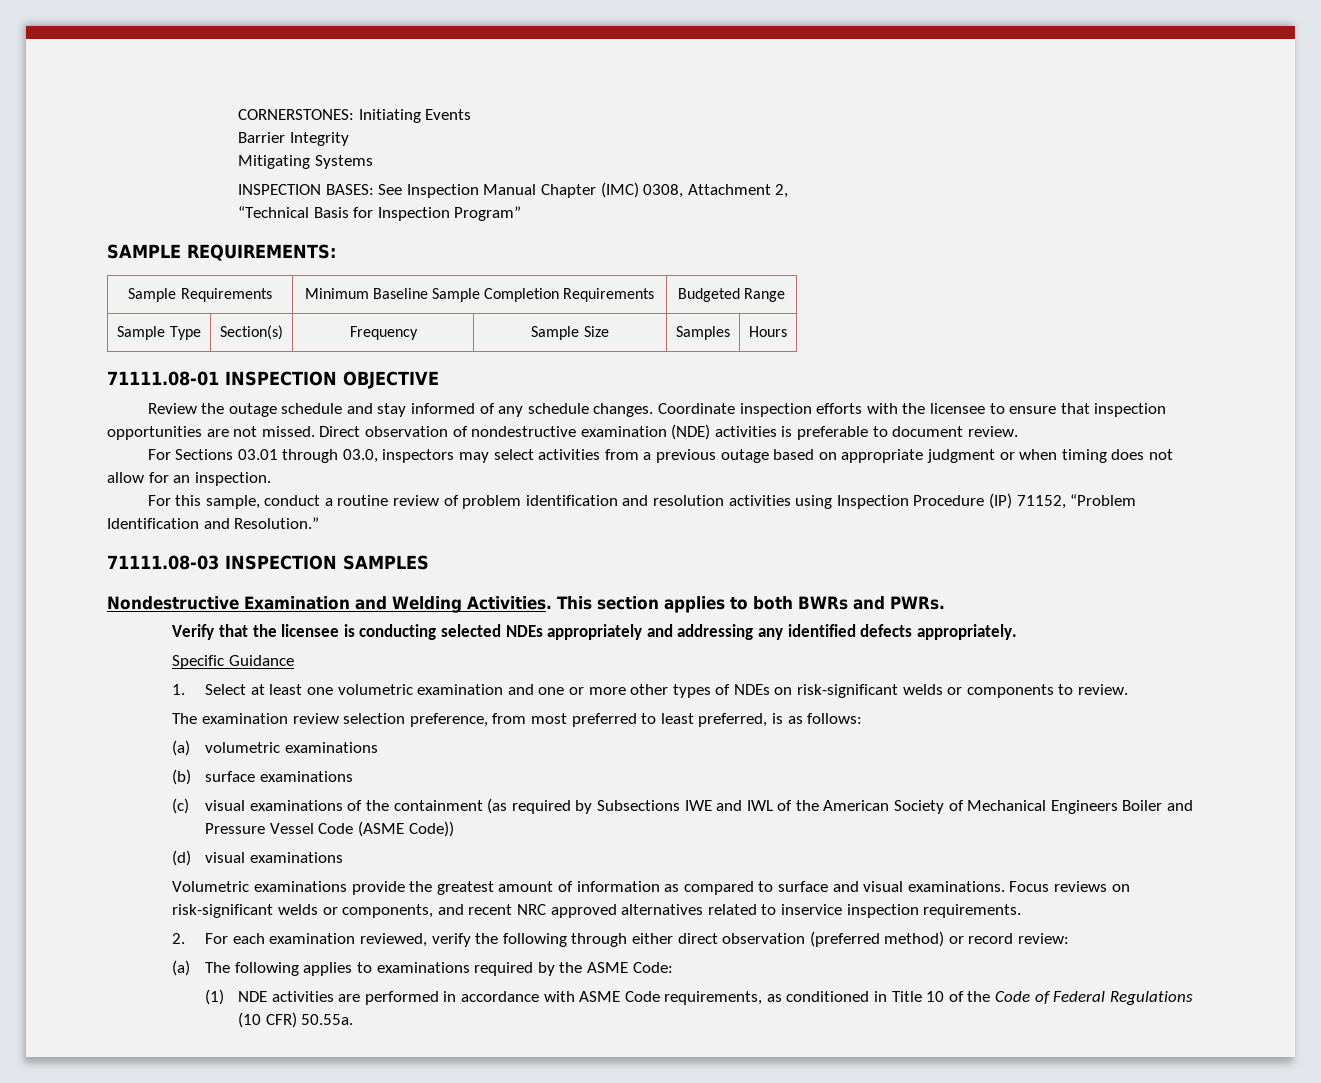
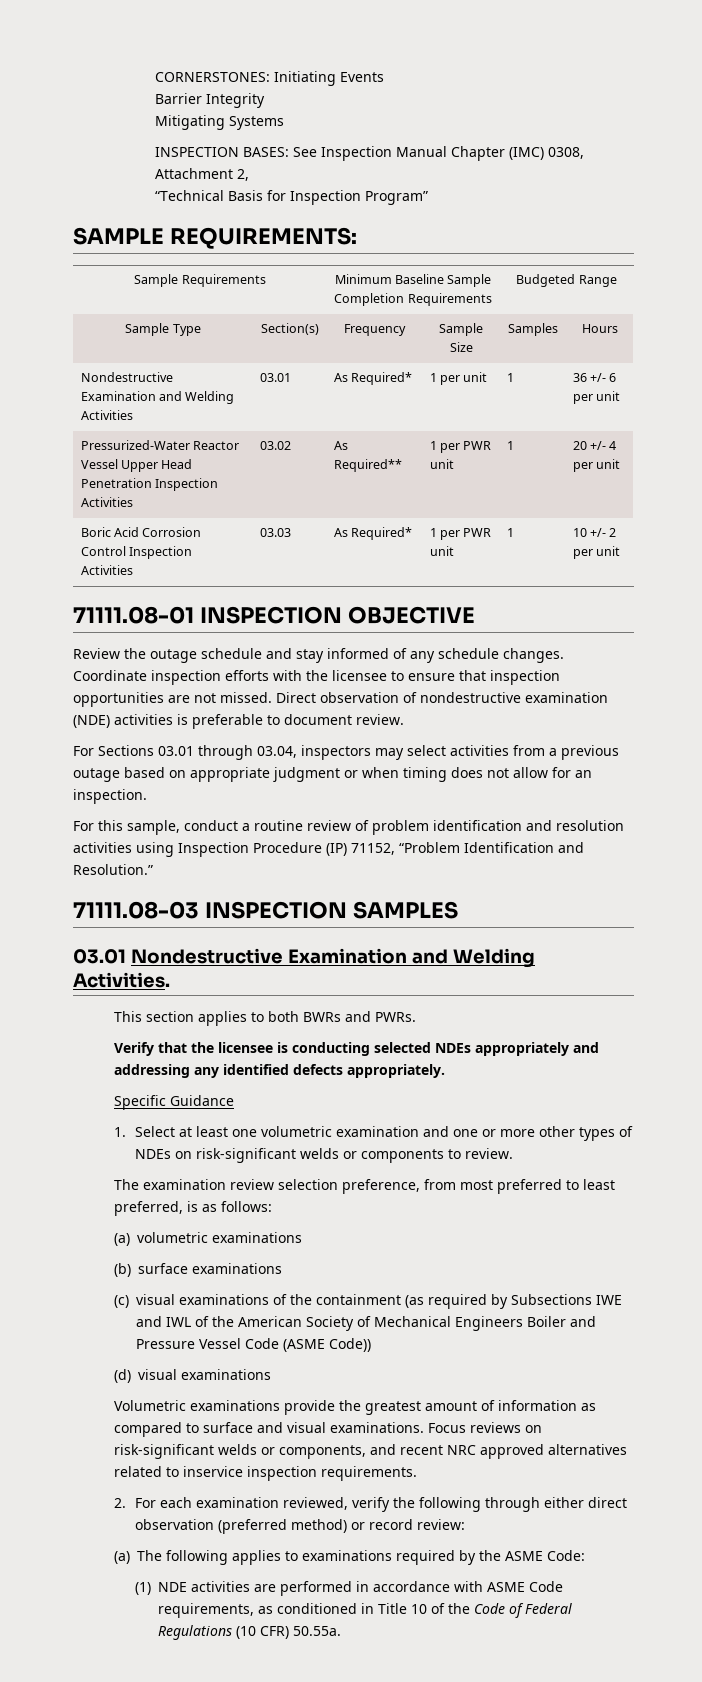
+ Nondestructive Examination and Welding Activities | 03.01 | As Required* | 1 per unit | 1 | 36 +/- 6 per unit
+ Pressurized-Water Reactor Vessel Upper Head Penetration Inspection Activities | 03.02 | As Required** | 1 per PWR unit | 1 | 20 +/- 4 per unit
+ Boric Acid Corrosion Control Inspection Activities | 03.03 | As Required* | 1 per PWR unit | 1 | 10 +/- 2 per unit
- For Sections 03.01 through 03.0, inspectors may select activities from a previous outage based on appropriate judgment or when timing does not allow for an inspection.
+ For Sections 03.01 through 03.04, inspectors may select activities from a previous outage based on appropriate judgment or when timing does not allow for an inspection.
- Nondestructive Examination and Welding Activities. This section applies to both BWRs and PWRs.
+ 03.01 Nondestructive Examination and Welding Activities.
+ This section applies to both BWRs and PWRs.

